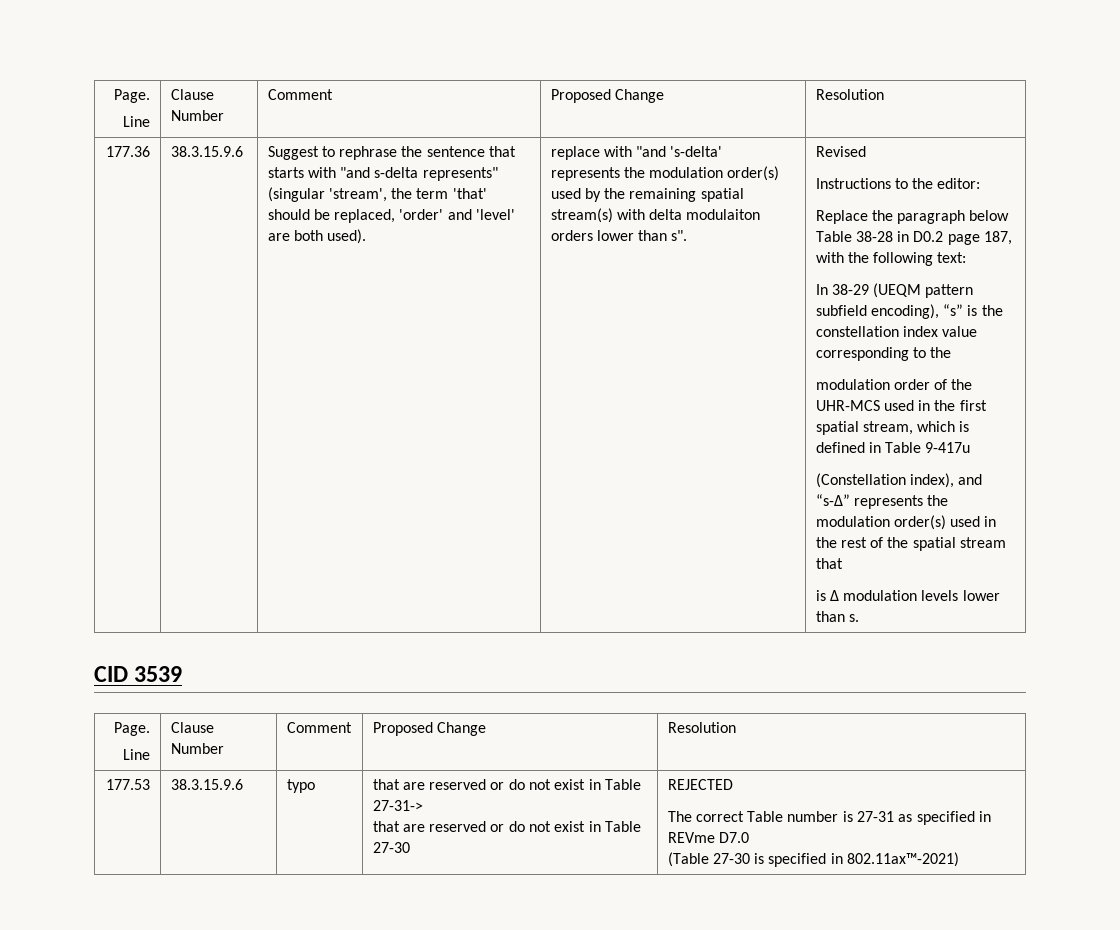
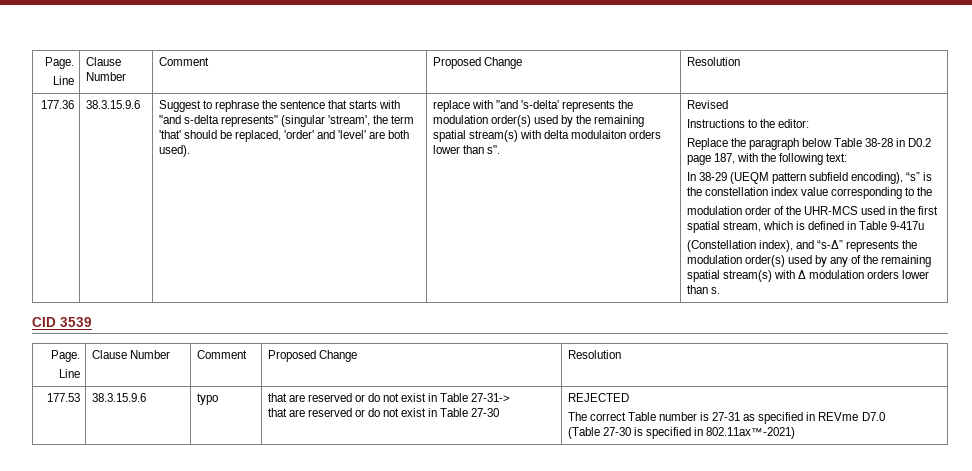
- (Constellation index), and “s-Δ” represents the modulation order(s) used in the rest of the spatial stream that
- is Δ modulation levels lower than s.
+ (Constellation index), and “s-Δ” represents the modulation order(s) used by any of the remaining spatial stream(s) with Δ modulation orders lower than s.

